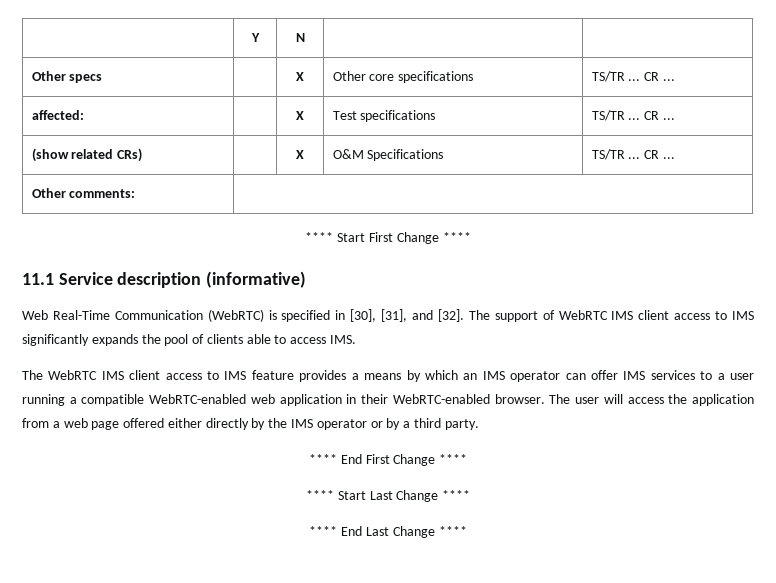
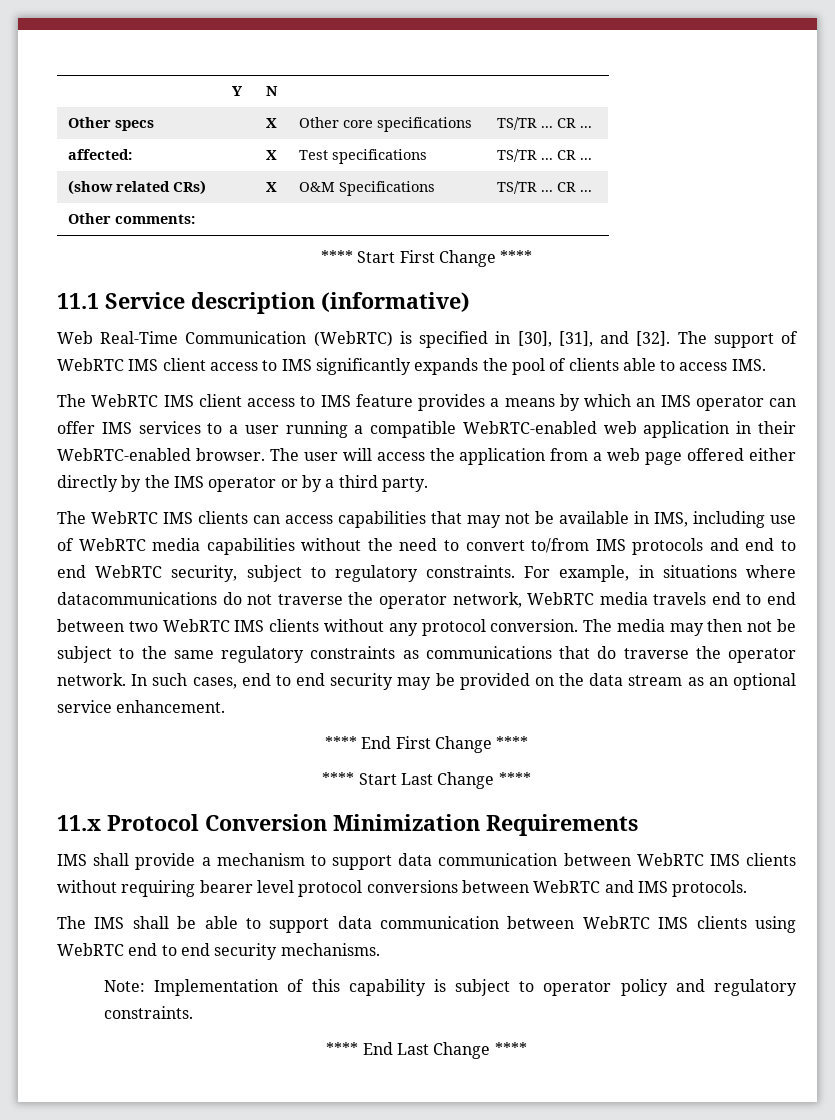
+ The WebRTC IMS clients can access capabilities that may not be available in IMS, including use of WebRTC media capabilities without the need to convert to/from IMS protocols and end to end WebRTC security, subject to regulatory constraints. For example, in situations where datacommunications do not traverse the operator network, WebRTC media travels end to end between two WebRTC IMS clients without any protocol conversion. The media may then not be subject to the same regulatory constraints as communications that do traverse the operator network. In such cases, end to end security may be provided on the data stream as an optional service enhancement.
+ 11.x Protocol Conversion Minimization Requirements
+ IMS shall provide a mechanism to support data communication between WebRTC IMS clients without requiring bearer level protocol conversions between WebRTC and IMS protocols.
+ The IMS shall be able to support data communication between WebRTC IMS clients using WebRTC end to end security mechanisms.
+ Note: Implementation of this capability is subject to operator policy and regulatory constraints.

